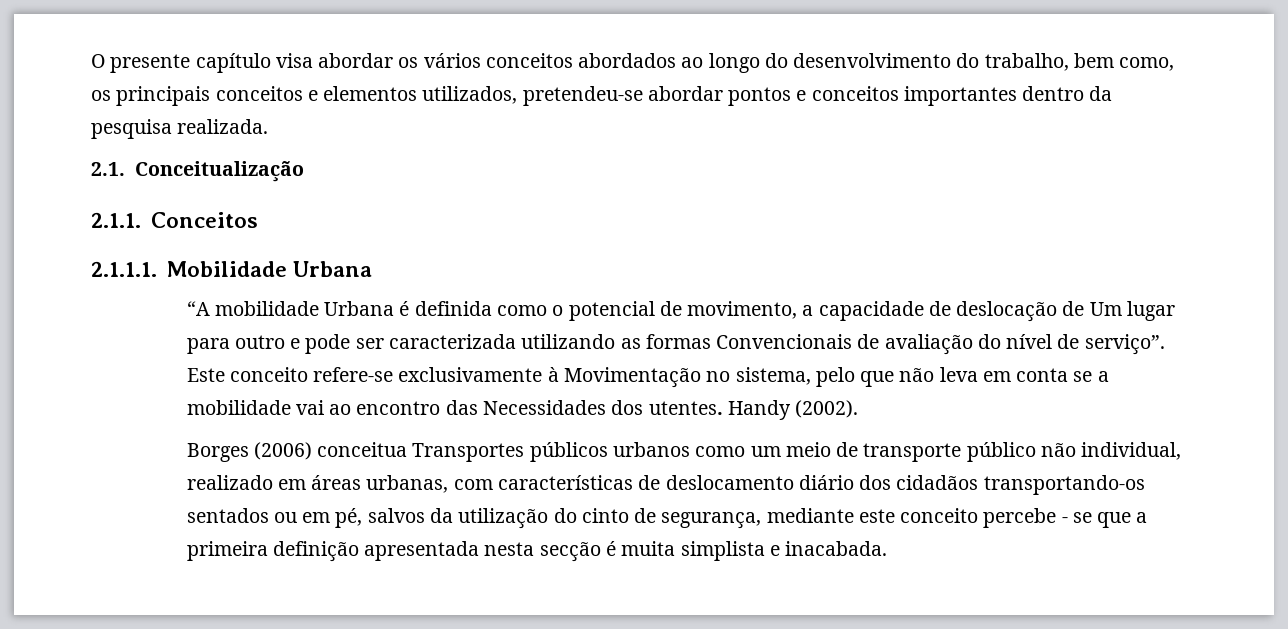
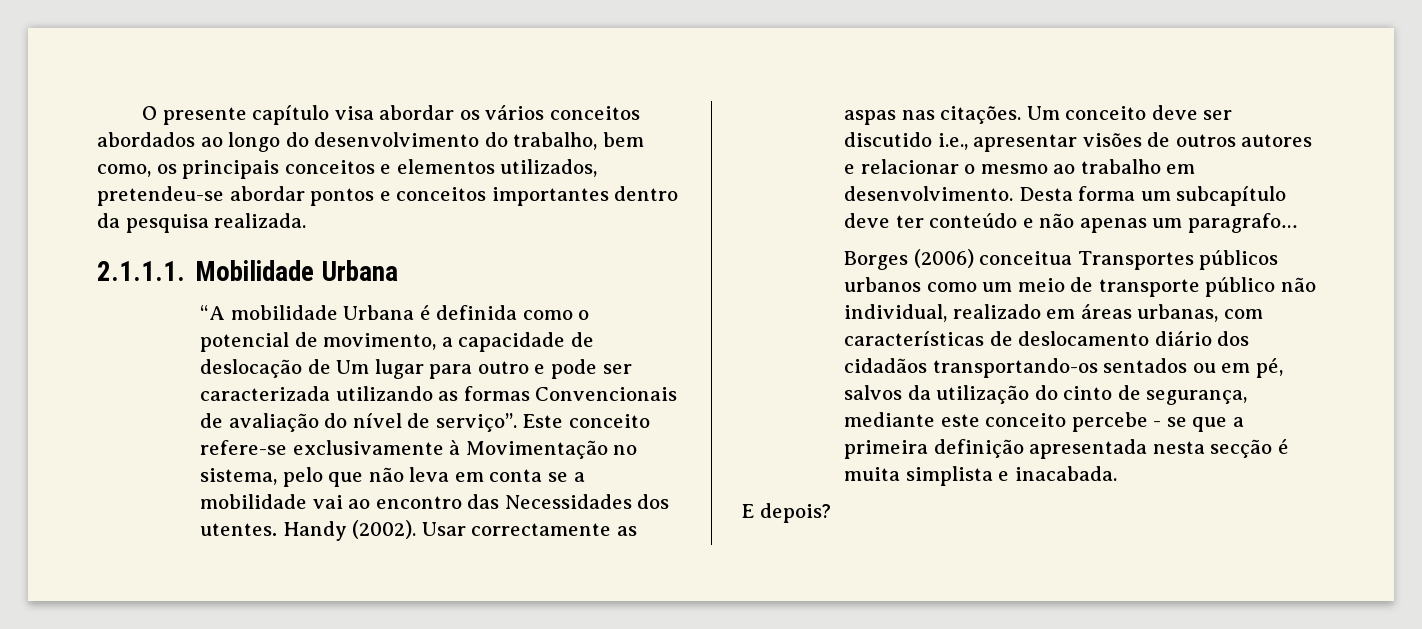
- 2.1. Conceitualização
- 2.1.1. Conceitos
+ Usar correctamente as aspas nas citações. Um conceito deve ser discutido i.e., apresentar visões de outros autores e relacionar o mesmo ao trabalho em desenvolvimento. Desta forma um subcapítulo deve ter conteúdo e não apenas um paragrafo…
+ E depois?

